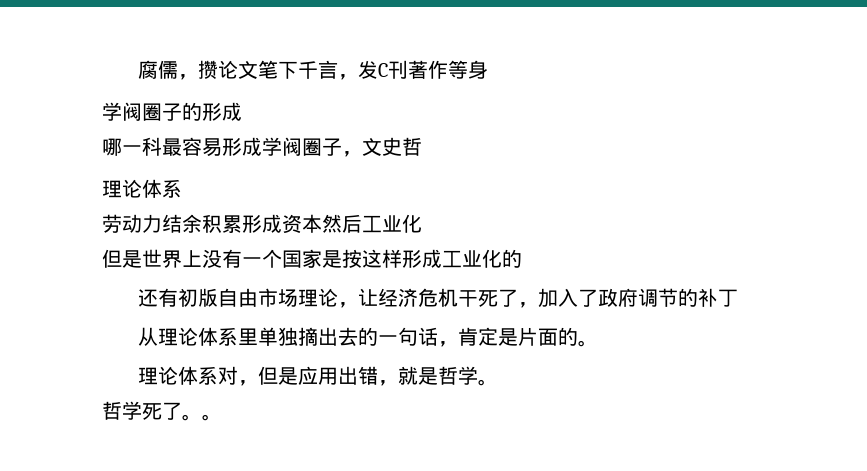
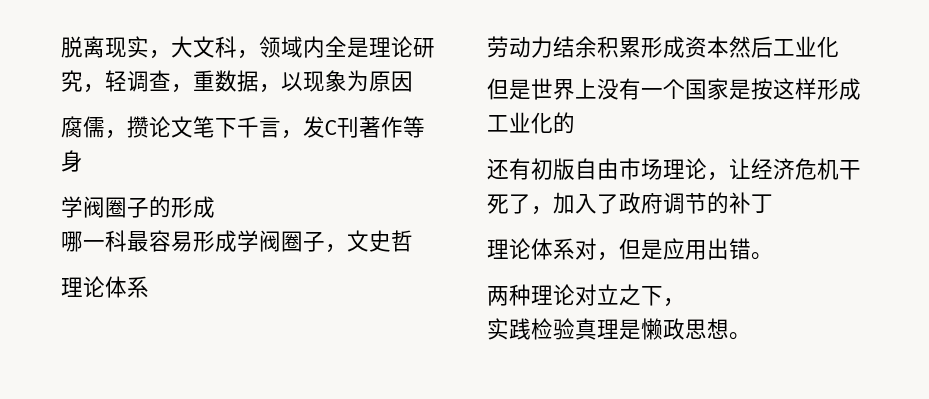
+ 脱离现实，大文科，领域内全是理论研究，轻调查，重数据，以现象为原因
- 从理论体系里单独摘出去的一句话，肯定是片面的。
- 理论体系对，但是应用出错，就是哲学。
- 哲学死了。。
+ 理论体系对，但是应用出错。
+ 两种理论对立之下，
+ 实践检验真理是懒政思想。

